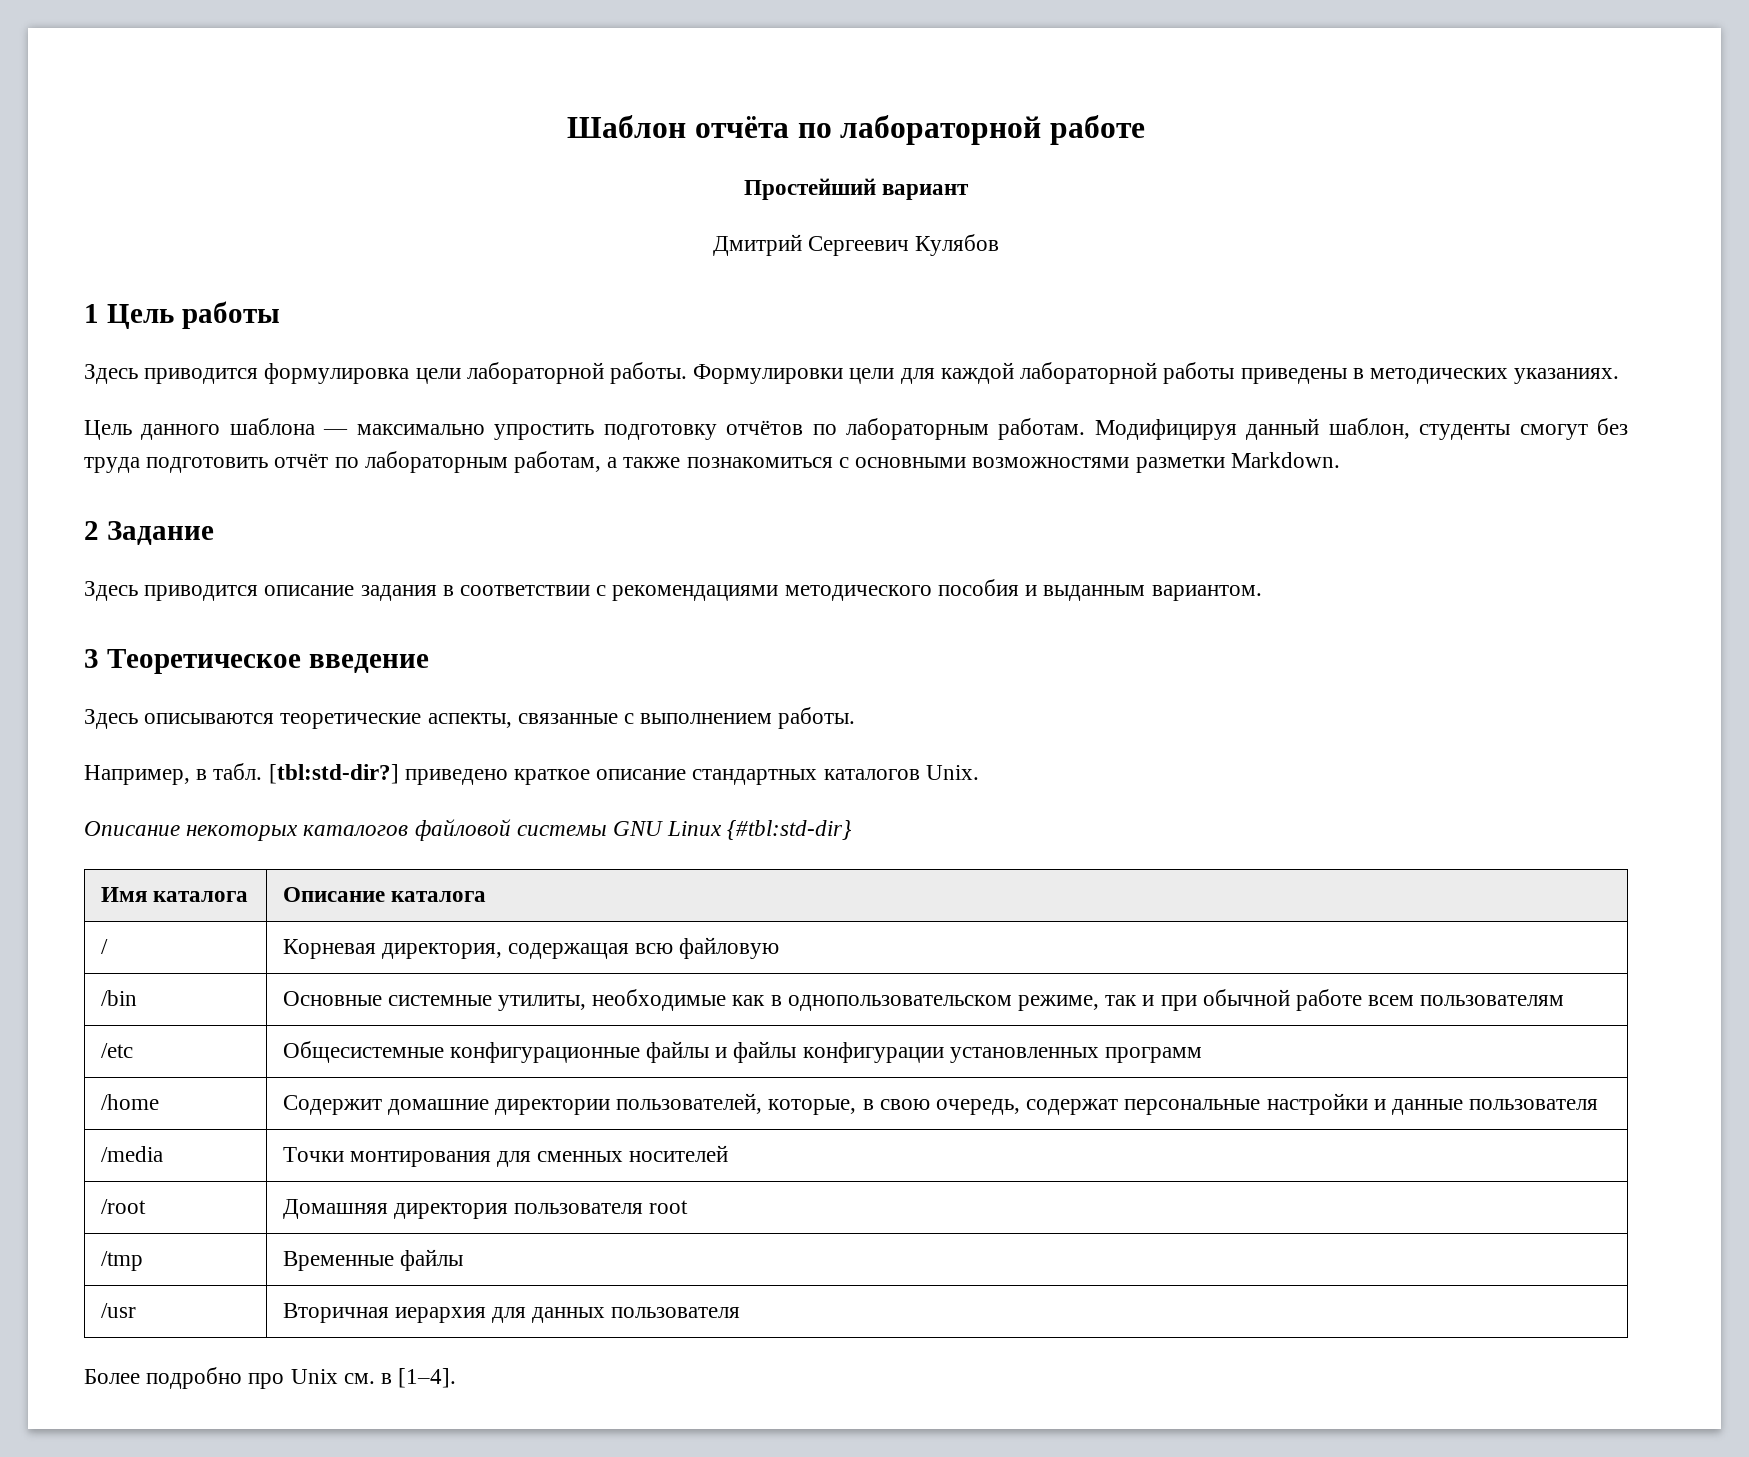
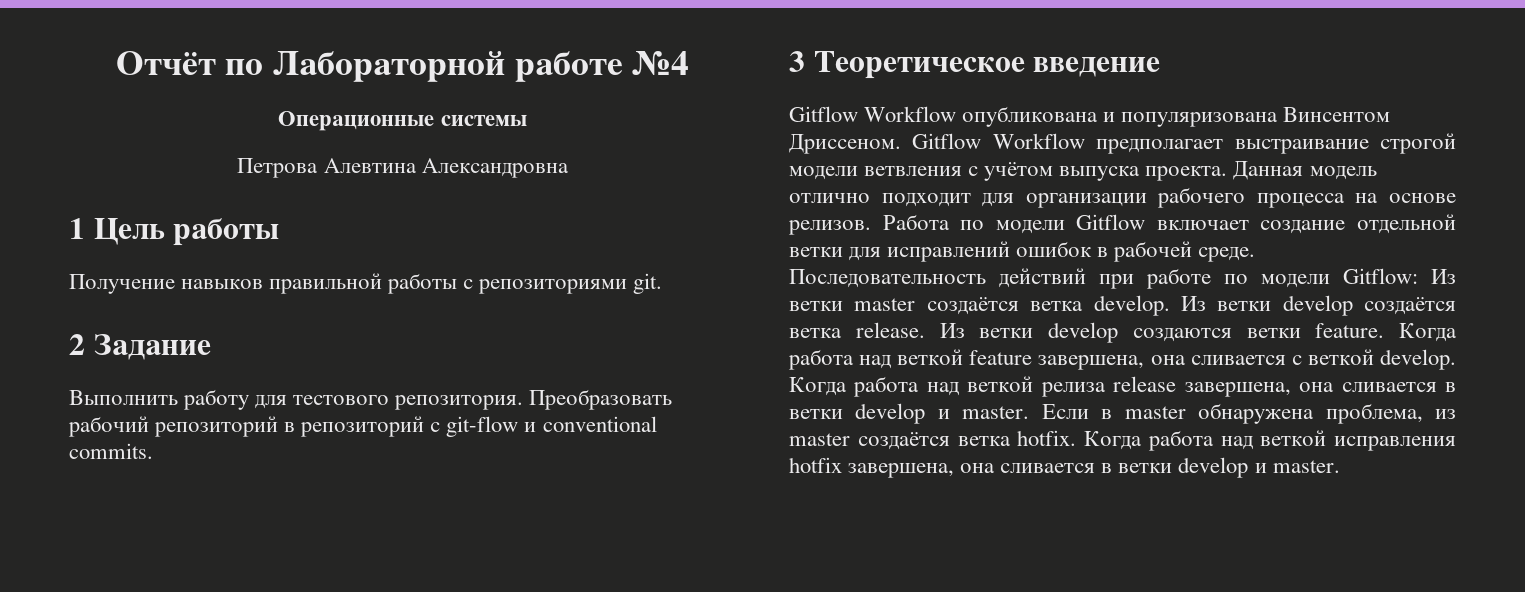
- Шаблон отчёта по лабораторной работе
- Простейший вариант
- Дмитрий Сергеевич Кулябов
+ Отчёт по Лабораторной работе №4
+ Операционные системы
+ Петрова Алевтина Александровна
  1 Цель работы
- Здесь приводится формулировка цели лабораторной работы. Формулировки цели для каждой лабораторной работы приведены в методических указаниях.
- Цель данного шаблона — максимально упростить подготовку отчётов по лабораторным работам. Модифицируя данный шаблон, студенты смогут без труда подготовить отчёт по лабораторным работам, а также познакомиться с основными возможностями разметки Markdown.
+ Получение навыков правильной работы с репозиториями git.
  2 Задание
- Здесь приводится описание задания в соответствии с рекомендациями методического пособия и выданным вариантом.
+ Выполнить работу для тестового репозитория. Преобразовать рабочий репозиторий в репозиторий с git-flow и conventional commits.
  3 Теоретическое введение
- Здесь описываются теоретические аспекты, связанные с выполнением работы.
- Например, в табл. [tbl:std-dir?] приведено краткое описание стандартных каталогов Unix.
- Описание некоторых каталогов файловой системы GNU Linux {#tbl:std-dir}
- Имя каталога | Описание каталога
- / | Корневая директория, содержащая всю файловую
- /bin | Основные системные утилиты, необходимые как в однопользовательском режиме, так и при обычной работе всем пользователям
- /etc | Общесистемные конфигурационные файлы и файлы конфигурации установленных программ
- /home | Содержит домашние директории пользователей, которые, в свою очередь, содержат персональные настройки и данные пользователя
- /media | Точки монтирования для сменных носителей
- /root | Домашняя директория пользователя root
- /tmp | Временные файлы
- /usr | Вторичная иерархия для данных пользователя
- Более подробно про Unix см. в [1–4].
+ Gitflow Workflow опубликована и популяризована Винсентом Дриссеном. Gitflow Workflow предполагает выстраивание строгой модели ветвления с учётом выпуска проекта. Данная модель отлично подходит для организации рабочего процесса на основе релизов. Работа по модели Gitflow включает создание отдельной ветки для исправлений ошибок в рабочей среде. Последовательность действий при работе по модели Gitflow: Из ветки master создаётся ветка develop. Из ветки develop создаётся ветка release. Из ветки develop создаются ветки feature. Когда работа над веткой feature завершена, она сливается с веткой develop. Когда работа над веткой релиза release завершена, она сливается в ветки develop и master. Если в master обнаружена проблема, из master создаётся ветка hotfix. Когда работа над веткой исправления hotfix завершена, она сливается в ветки develop и master.

